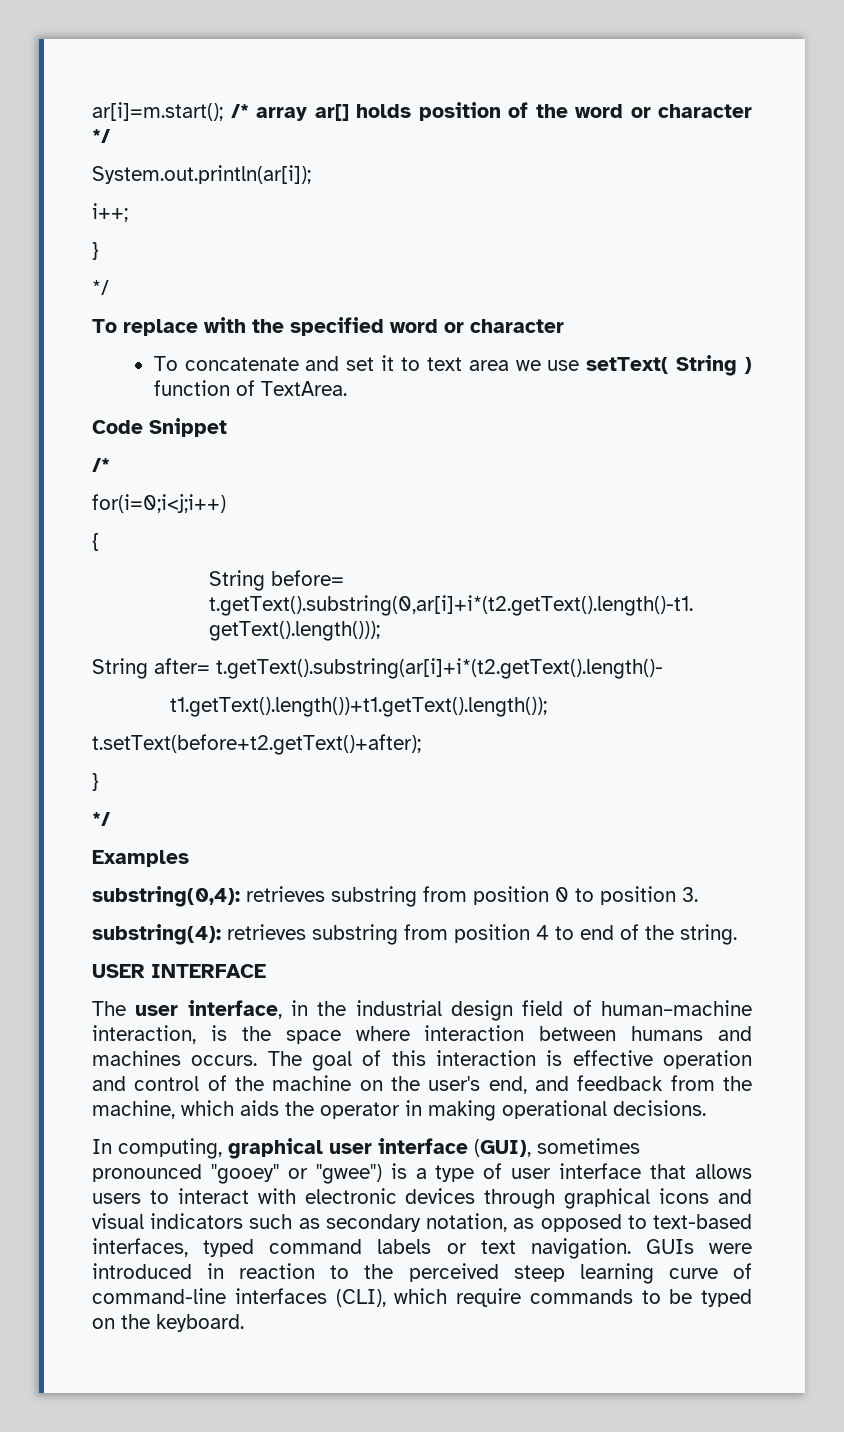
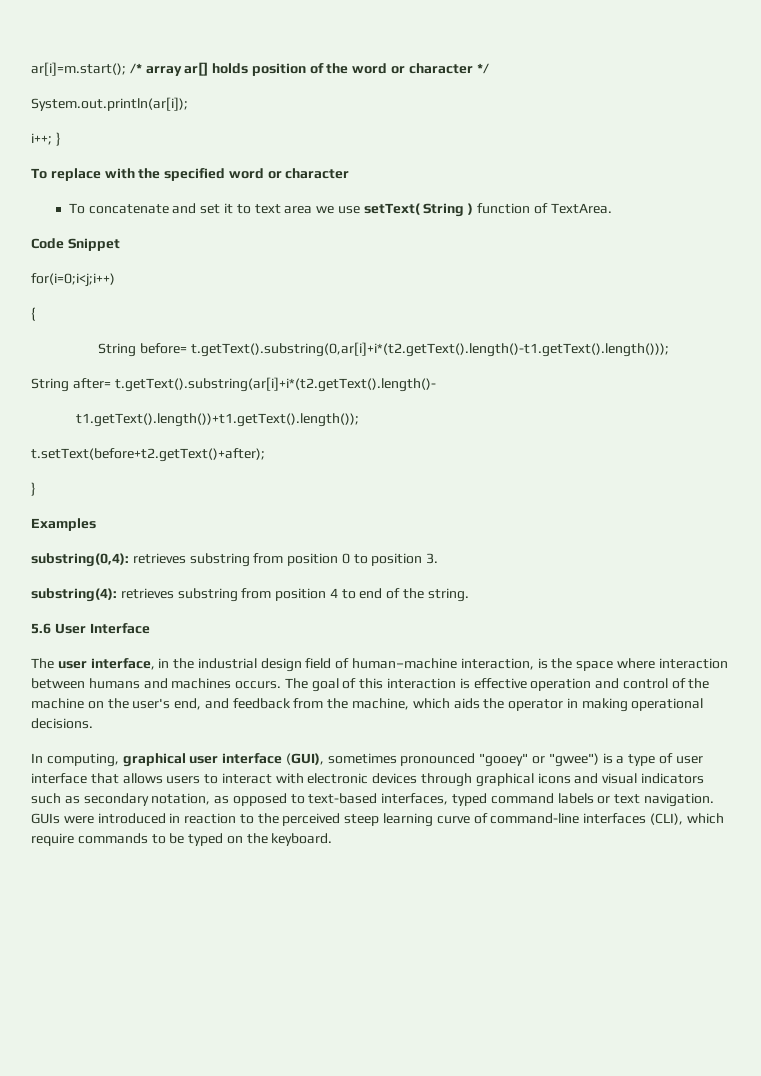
- i++;
- }
- */
+ i++; }
  Code Snippet
- /*
  t.setText(before+t2.getText()+after);
  }
- */
- USER INTERFACE
+ 5.6 User Interface

